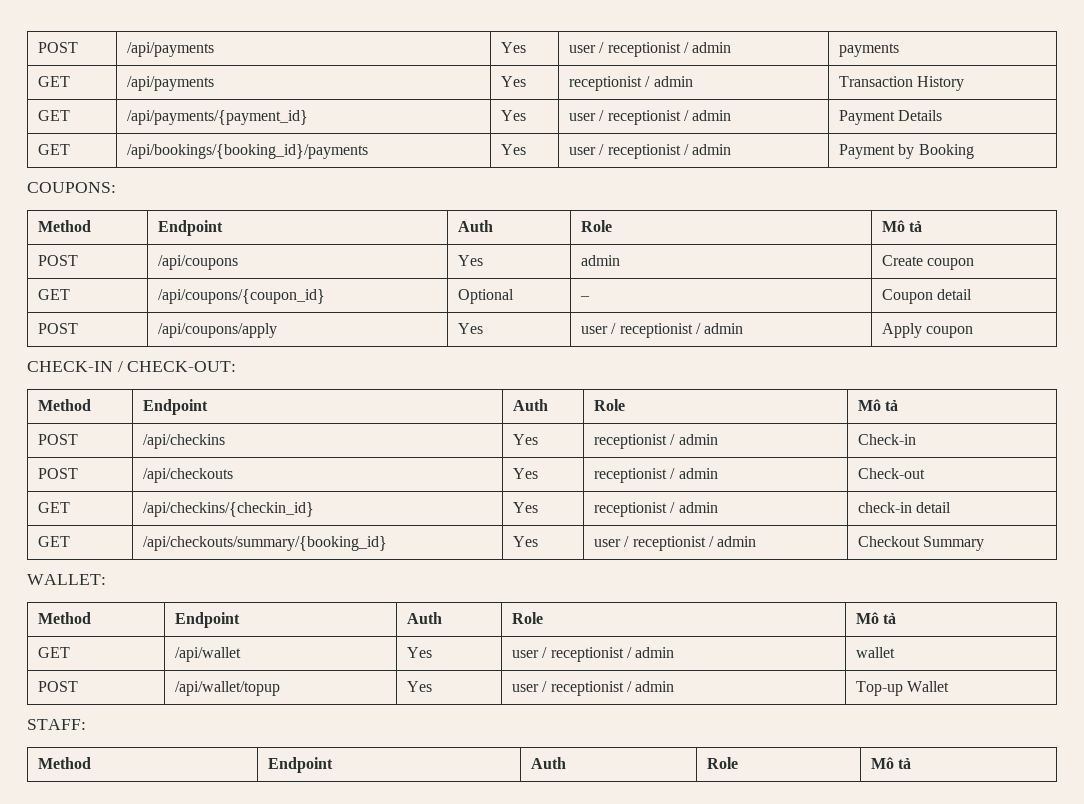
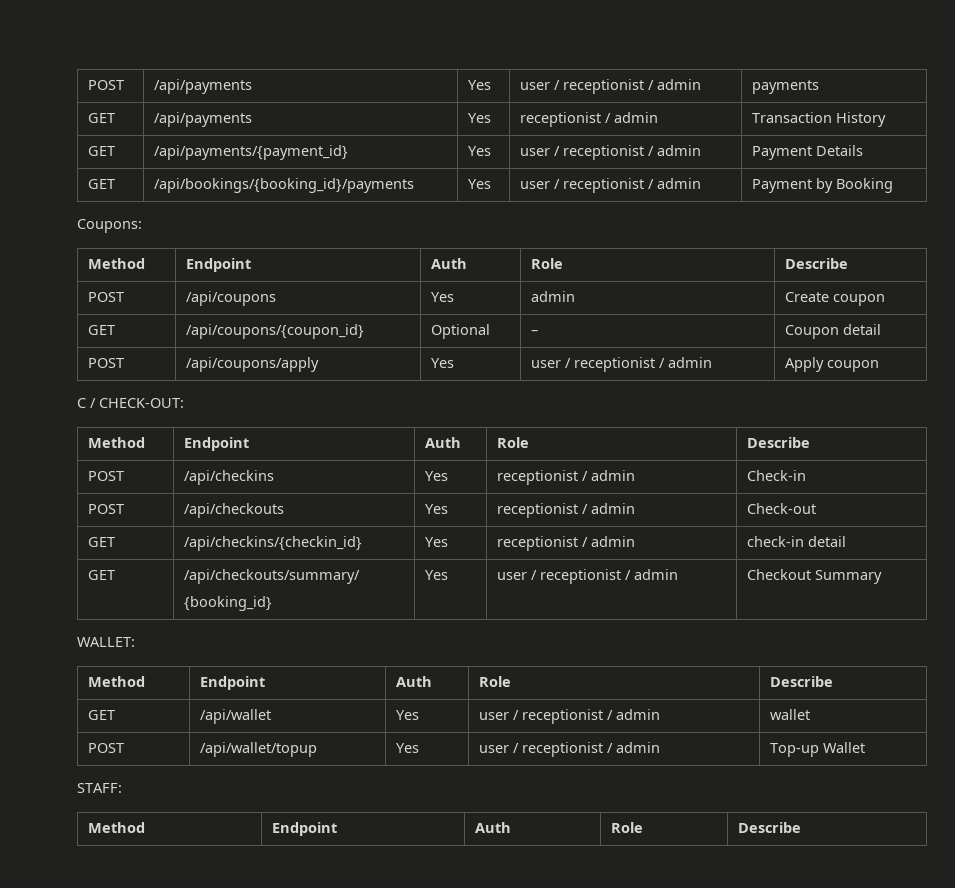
- COUPONS:
- Method | Endpoint | Auth | Role | Mô tả
+ Coupons:
+ Method | Endpoint | Auth | Role | Describe
- CHECK-IN / CHECK-OUT:
- Method | Endpoint | Auth | Role | Mô tả
+ C / CHECK-OUT:
+ Method | Endpoint | Auth | Role | Describe
- GET | /api/checkouts/summary/{booking_id} | Yes | user / receptionist / admin | Checkout Summary
+ GET | /api/checkouts/summary/
+ {booking_id} | Yes | user / receptionist / admin | Checkout Summary
  WALLET:
- Method | Endpoint | Auth | Role | Mô tả
+ Method | Endpoint | Auth | Role | Describe
  STAFF:
- Method | Endpoint | Auth | Role | Mô tả
+ Method | Endpoint | Auth | Role | Describe

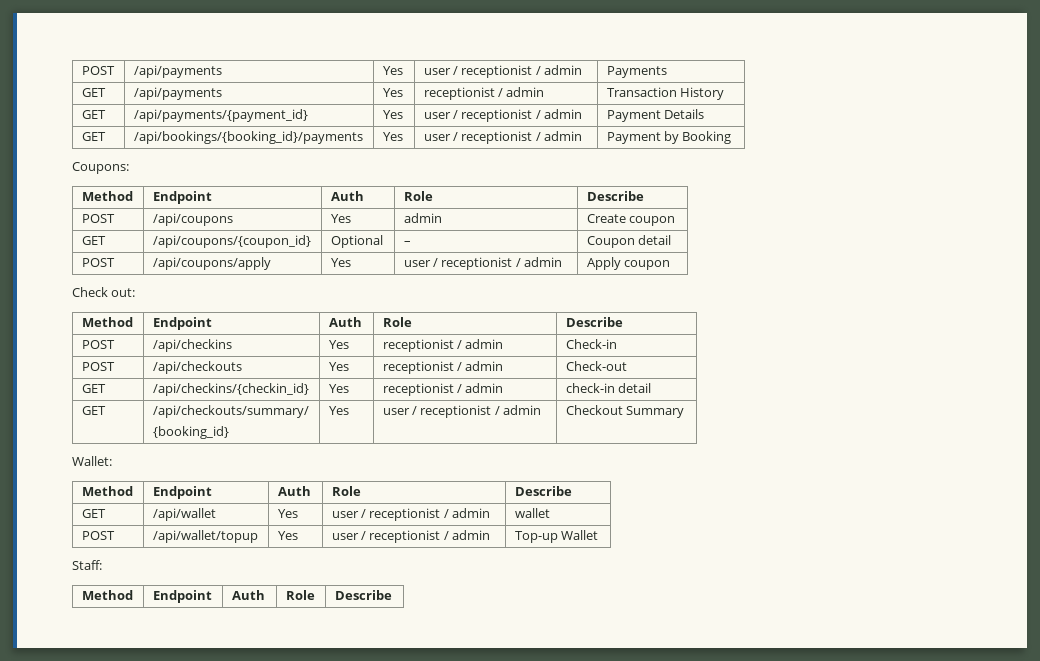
- POST | /api/payments | Yes | user / receptionist / admin | payments
+ POST | /api/payments | Yes | user / receptionist / admin | Payments
- C / CHECK-OUT:
+ Check out:
- WALLET:
+ Wallet:
- STAFF:
+ Staff:

